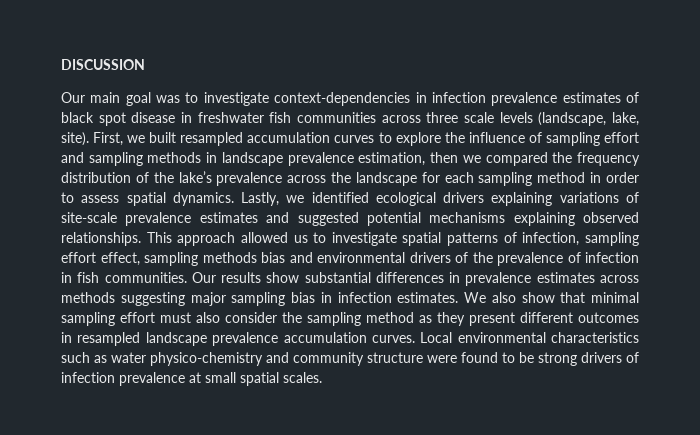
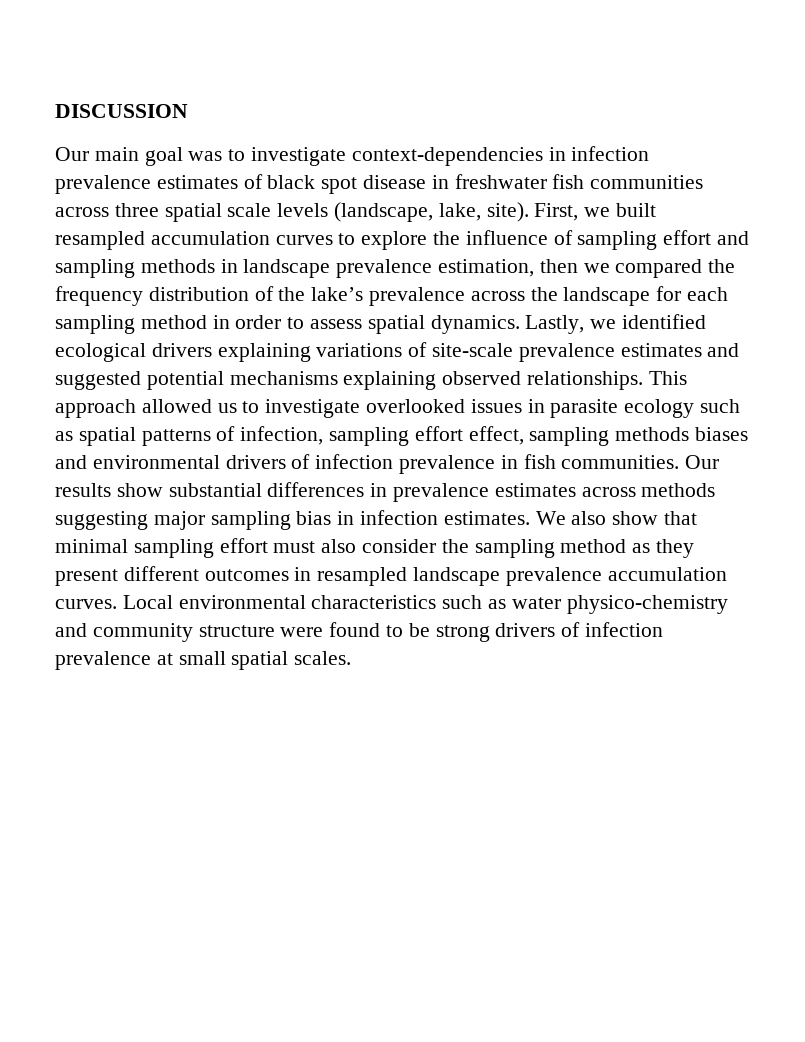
- Our main goal was to investigate context-dependencies in infection prevalence estimates of black spot disease in freshwater fish communities across three scale levels (landscape, lake, site).
+ Our main goal was to investigate context-dependencies in infection prevalence estimates of black spot disease in freshwater fish communities across three spatial scale levels (landscape, lake, site).
- This approach allowed us to investigate spatial patterns of infection, sampling effort effect, sampling methods bias and environmental drivers of the prevalence of infection in fish communities.
+ This approach allowed us to investigate overlooked issues in parasite ecology such as spatial patterns of infection, sampling effort effect, sampling methods biases and environmental drivers of infection prevalence in fish communities.

